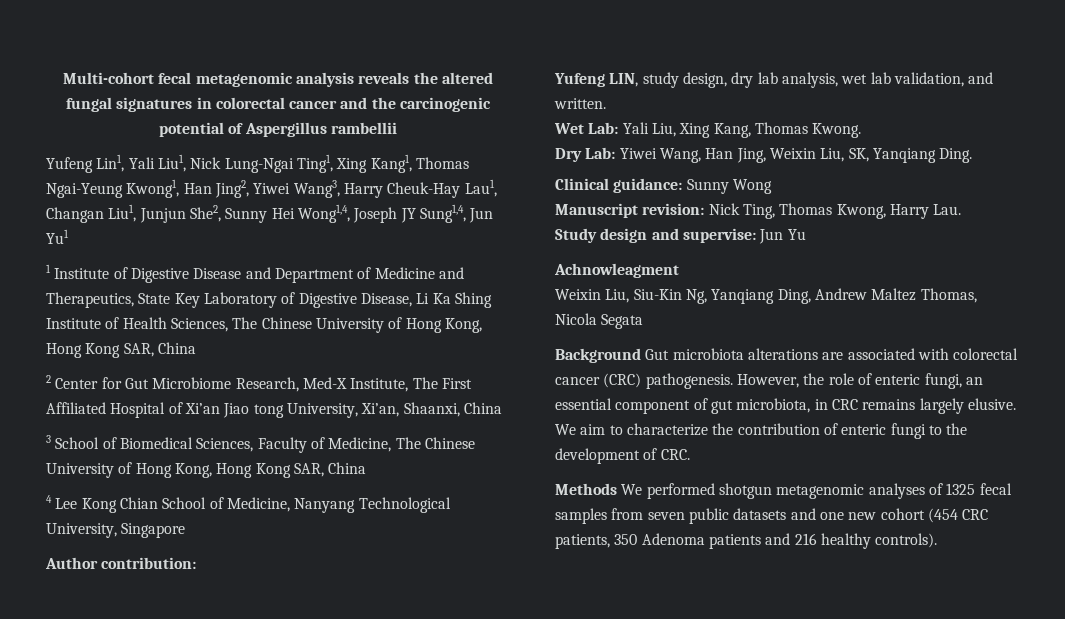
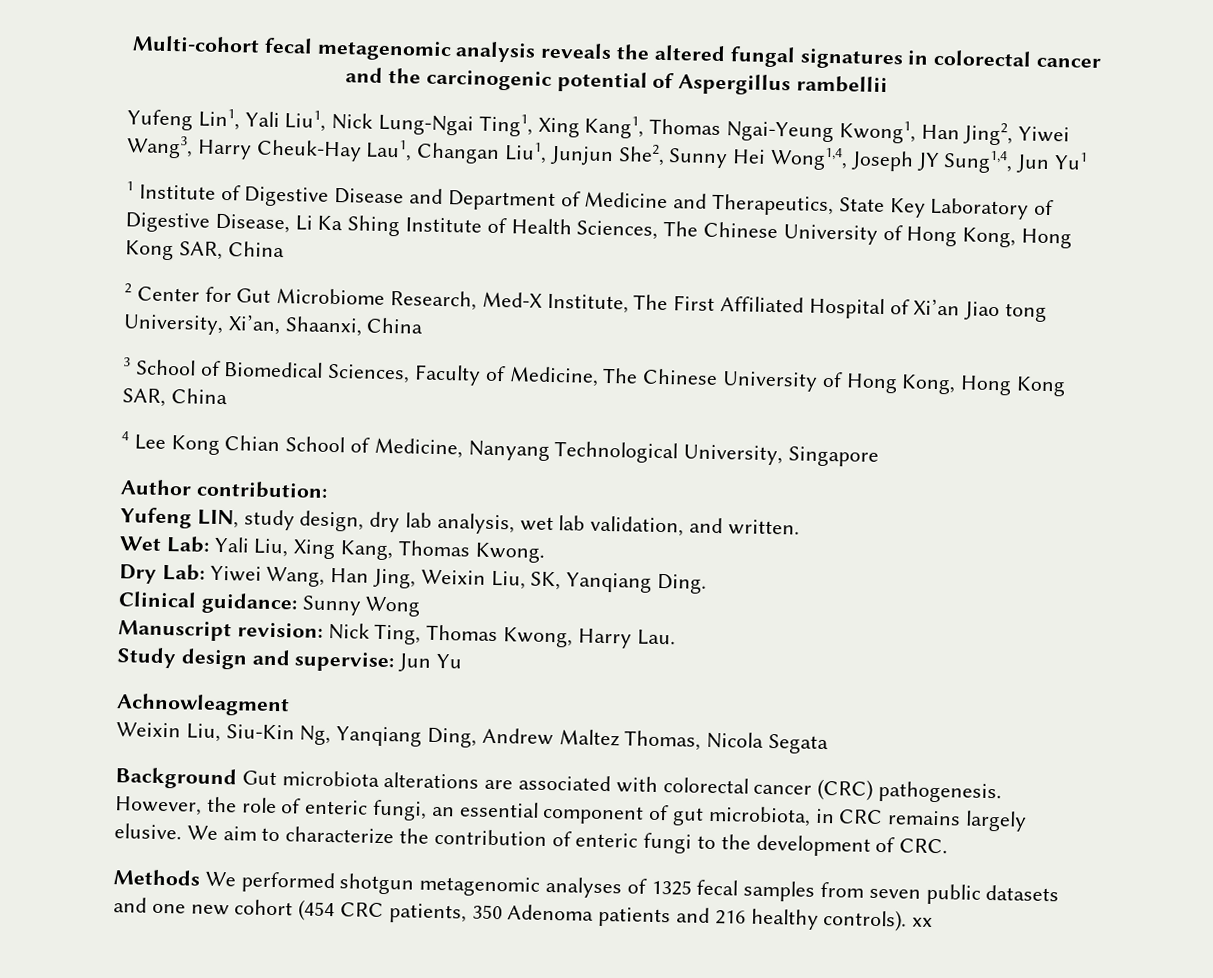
- Methods We performed shotgun metagenomic analyses of 1325 fecal samples from seven public datasets and one new cohort (454 CRC patients, 350 Adenoma patients and 216 healthy controls).
+ Methods We performed shotgun metagenomic analyses of 1325 fecal samples from seven public datasets and one new cohort (454 CRC patients, 350 Adenoma patients and 216 healthy controls). xx

